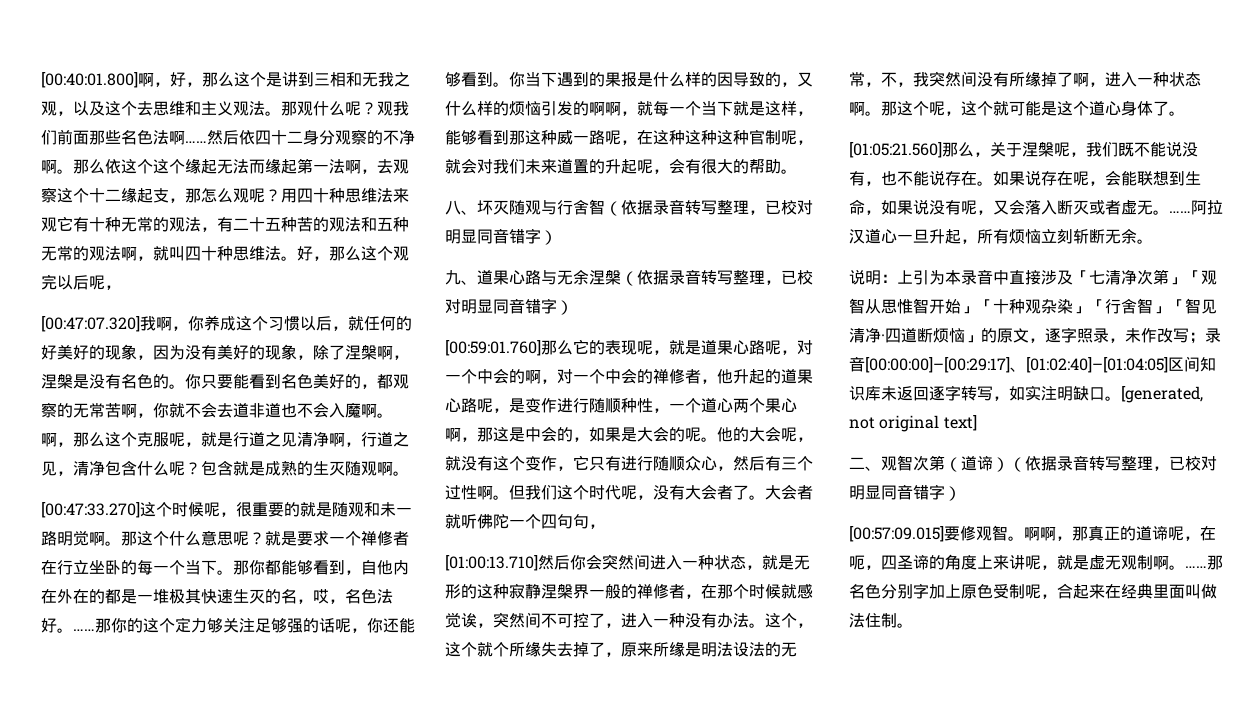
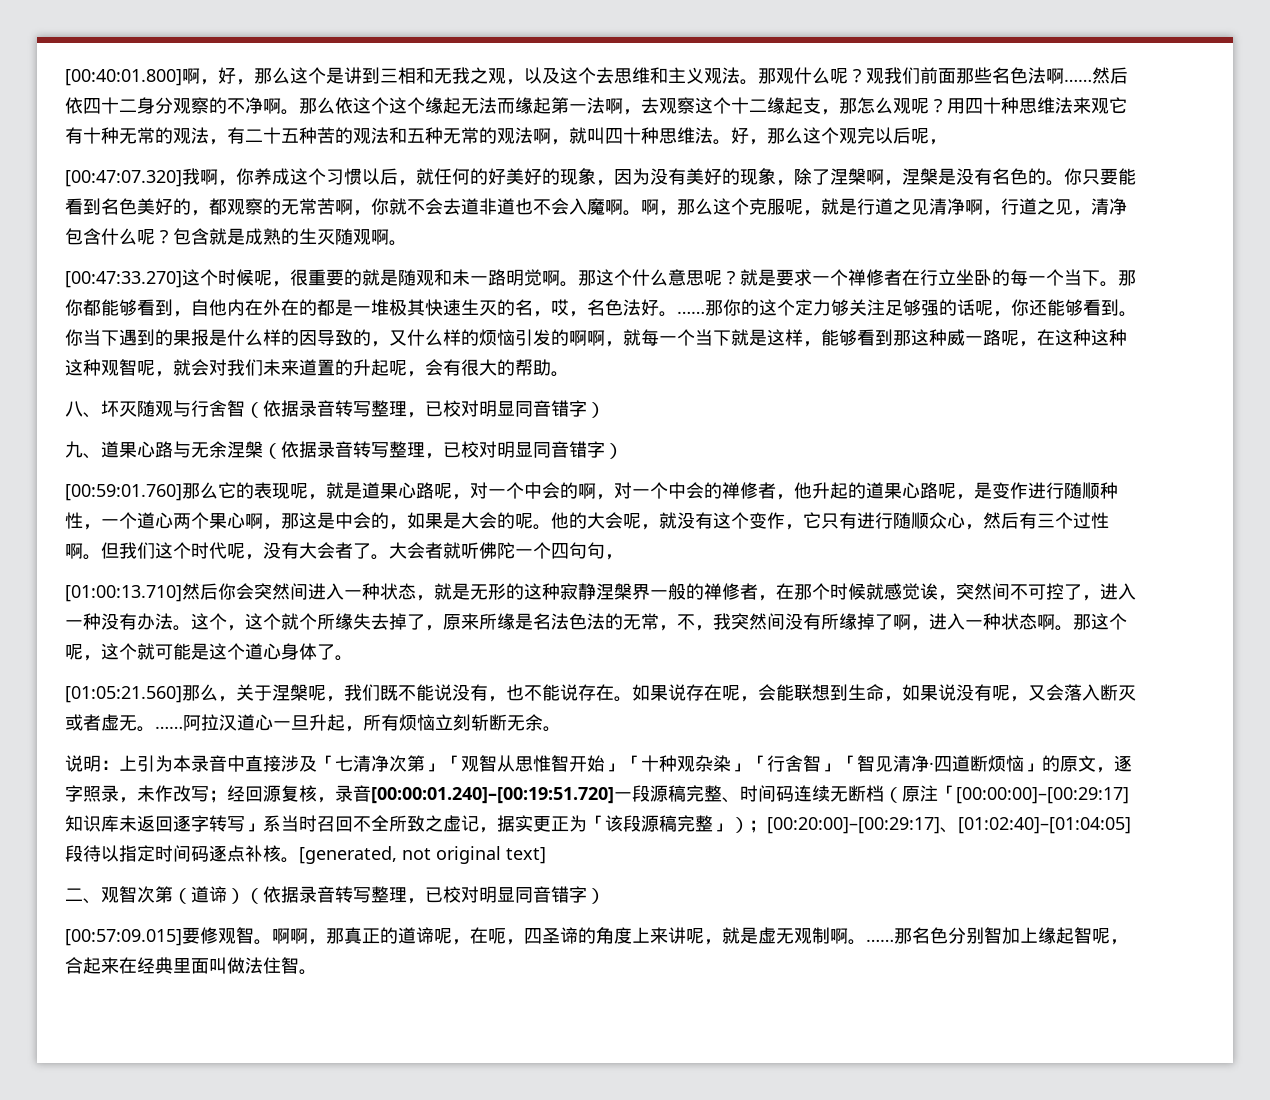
- 你当下遇到的果报是什么样的因导致的，又什么样的烦恼引发的啊啊，就每一个当下就是这样，能够看到那这种威一路呢，在这种这种这种官制呢，就会对我们未来道置的升起呢，会有很大的帮助。
+ 你当下遇到的果报是什么样的因导致的，又什么样的烦恼引发的啊啊，就每一个当下就是这样，能够看到那这种威一路呢，在这种这种这种观智呢，就会对我们未来道置的升起呢，会有很大的帮助。
- 这个，这个就个所缘失去掉了，原来所缘是明法设法的无常，不，我突然间没有所缘掉了啊，进入一种状态啊。
+ 这个，这个就个所缘失去掉了，原来所缘是名法色法的无常，不，我突然间没有所缘掉了啊，进入一种状态啊。
- 说明：上引为本录音中直接涉及「七清净次第」「观智从思惟智开始」「十种观杂染」「行舍智」「智见清净·四道断烦恼」的原文，逐字照录，未作改写；录音[00:00:00]–[00:29:17]、[01:02:40]–[01:04:05]区间知识库未返回逐字转写，如实注明缺口。
+ 说明：上引为本录音中直接涉及「七清净次第」「观智从思惟智开始」「十种观杂染」「行舍智」「智见清净·四道断烦恼」的原文，逐字照录，未作改写；经回源复核，录音[00:00:01.240]–[00:19:51.720]一段源稿完整、时间码连续无断档（原注「[00:00:00]–[00:29:17]知识库未返回逐字转写」系当时召回不全所致之虚记，据实更正为「该段源稿完整」）；[00:20:00]–[00:29:17]、[01:02:40]–[01:04:05]段待以指定时间码逐点补核。
- 那名色分别字加上原色受制呢，合起来在经典里面叫做法住制。
+ 那名色分别智加上缘起智呢，合起来在经典里面叫做法住智。

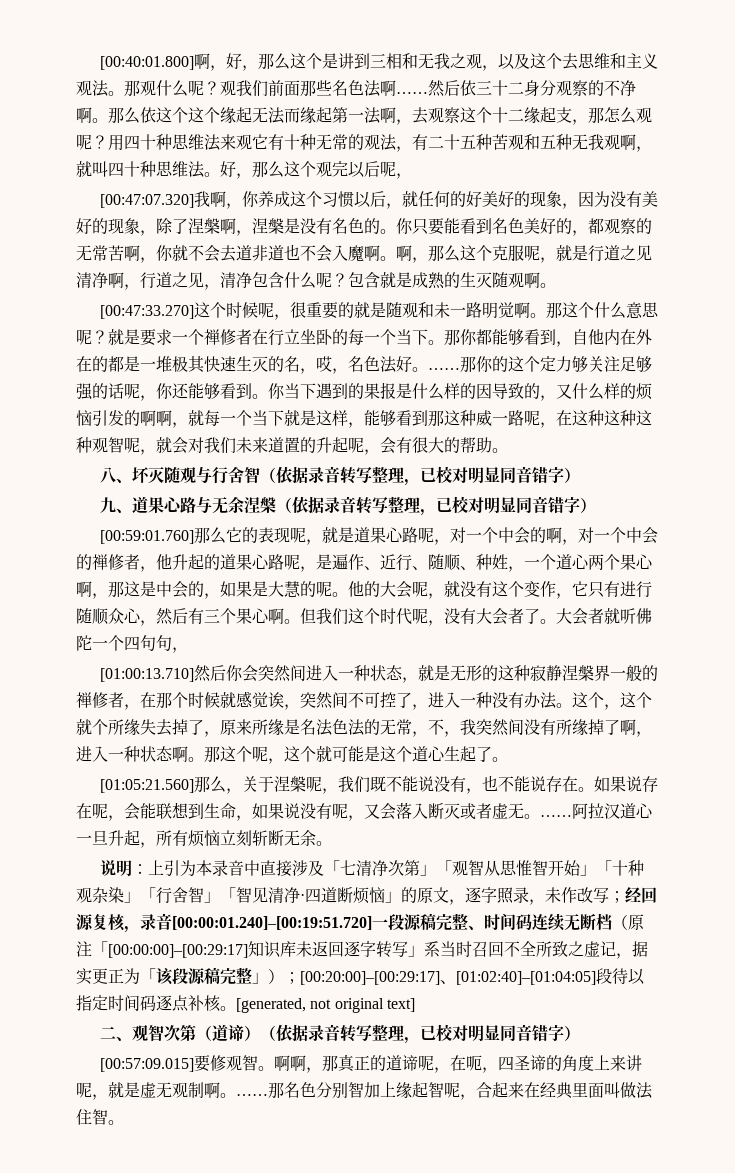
- 然后依四十二身分观察的不净啊。
+ 然后依三十二身分观察的不净啊。
- 用四十种思维法来观它有十种无常的观法，有二十五种苦的观法和五种无常的观法啊，就叫四十种思维法。
+ 用四十种思维法来观它有十种无常的观法，有二十五种苦观和五种无我观啊，就叫四十种思维法。
- [00:59:01.760]那么它的表现呢，就是道果心路呢，对一个中会的啊，对一个中会的禅修者，他升起的道果心路呢，是变作进行随顺种性，一个道心两个果心啊，那这是中会的，如果是大会的呢。
+ [00:59:01.760]那么它的表现呢，就是道果心路呢，对一个中会的啊，对一个中会的禅修者，他升起的道果心路呢，是遍作、近行、随顺、种姓，一个道心两个果心啊，那这是中会的，如果是大慧的呢。
- 他的大会呢，就没有这个变作，它只有进行随顺众心，然后有三个过性啊。
+ 他的大会呢，就没有这个变作，它只有进行随顺众心，然后有三个果心啊。
- 那这个呢，这个就可能是这个道心身体了。
+ 那这个呢，这个就可能是这个道心生起了。

